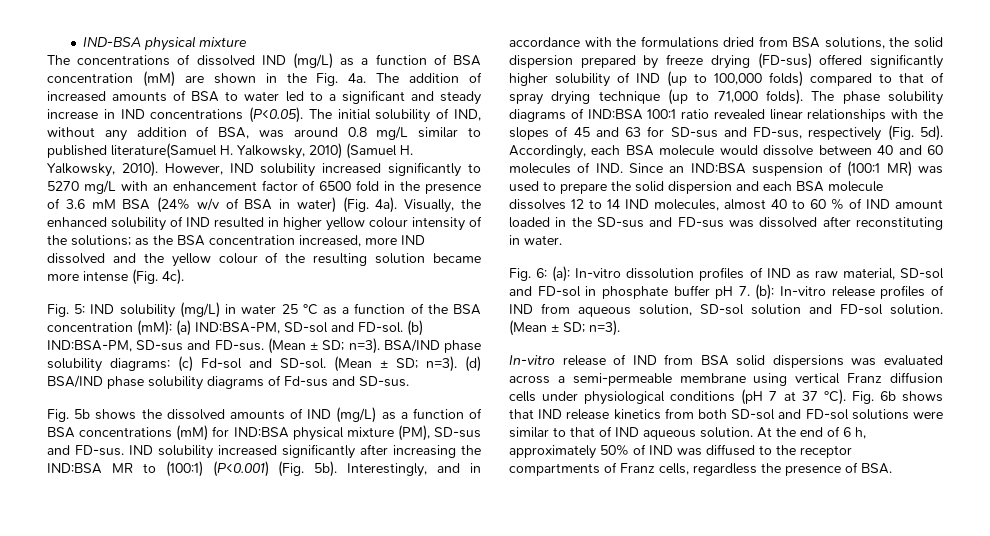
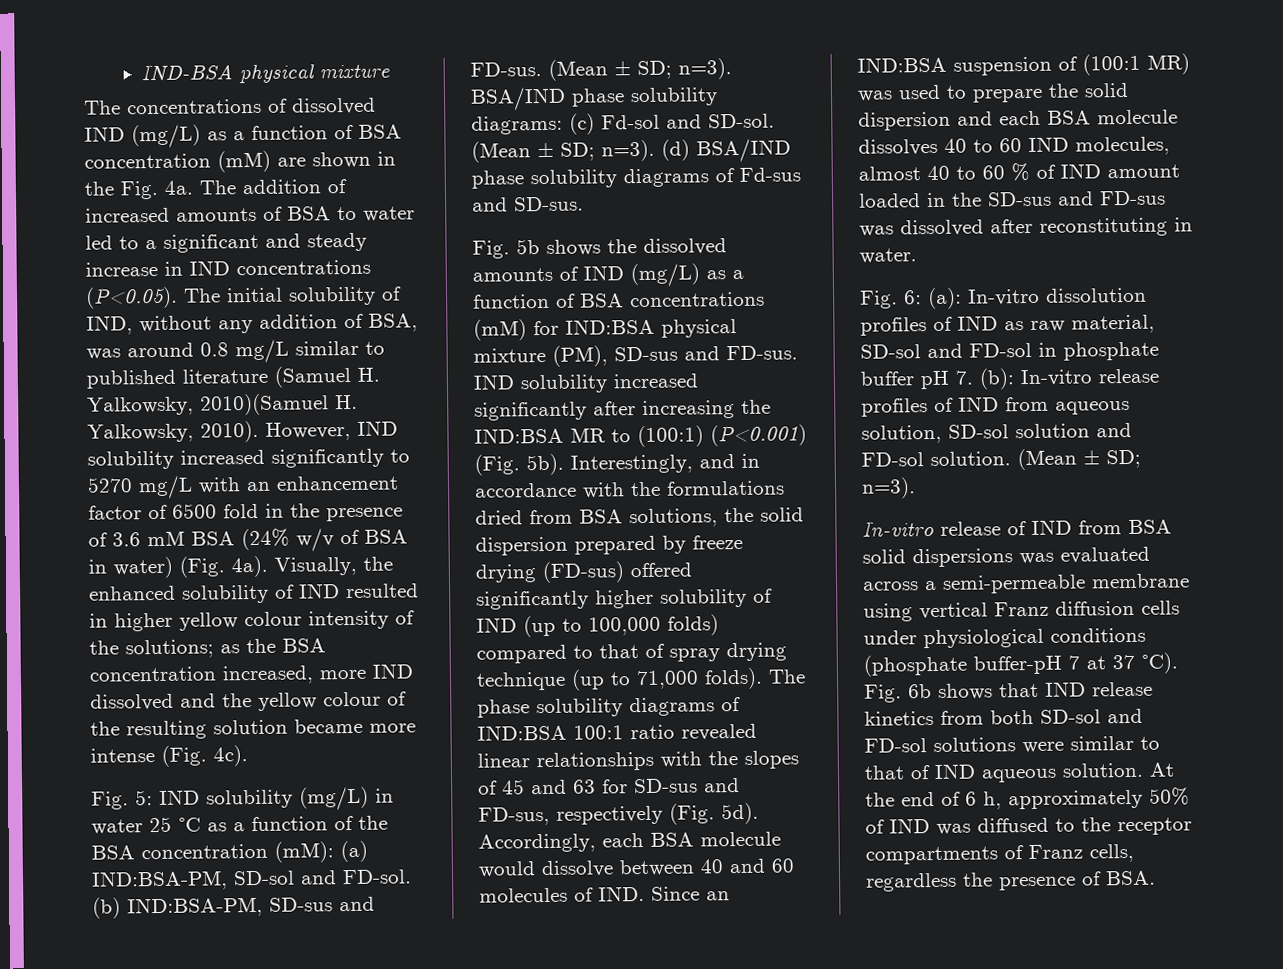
- The addition of increased amounts of BSA to water led to a significant and steady increase in IND concentrations (P<0.05). The initial solubility of IND, without any addition of BSA, was around 0.8 mg/L similar to published literature(Samuel H. Yalkowsky, 2010) (Samuel H. Yalkowsky, 2010).
+ The addition of increased amounts of BSA to water led to a significant and steady increase in IND concentrations (P<0.05). The initial solubility of IND, without any addition of BSA, was around 0.8 mg/L similar to published literature (Samuel H. Yalkowsky, 2010)(Samuel H. Yalkowsky, 2010).
- Accordingly, each BSA molecule would dissolve between 40 and 60 molecules of IND. Since an IND:BSA suspension of (100:1 MR) was used to prepare the solid dispersion and each BSA molecule dissolves 12 to 14 IND molecules, almost 40 to 60 % of IND amount loaded in the SD-sus and FD-sus was dissolved after reconstituting in water.
+ Accordingly, each BSA molecule would dissolve between 40 and 60 molecules of IND. Since an IND:BSA suspension of (100:1 MR) was used to prepare the solid dispersion and each BSA molecule dissolves 40 to 60 IND molecules, almost 40 to 60 % of IND amount loaded in the SD-sus and FD-sus was dissolved after reconstituting in water.
- In-vitro release of IND from BSA solid dispersions was evaluated across a semi-permeable membrane using vertical Franz diffusion cells under physiological conditions (pH 7 at 37 °C).
+ In-vitro release of IND from BSA solid dispersions was evaluated across a semi-permeable membrane using vertical Franz diffusion cells under physiological conditions (phosphate buffer-pH 7 at 37 °C).

